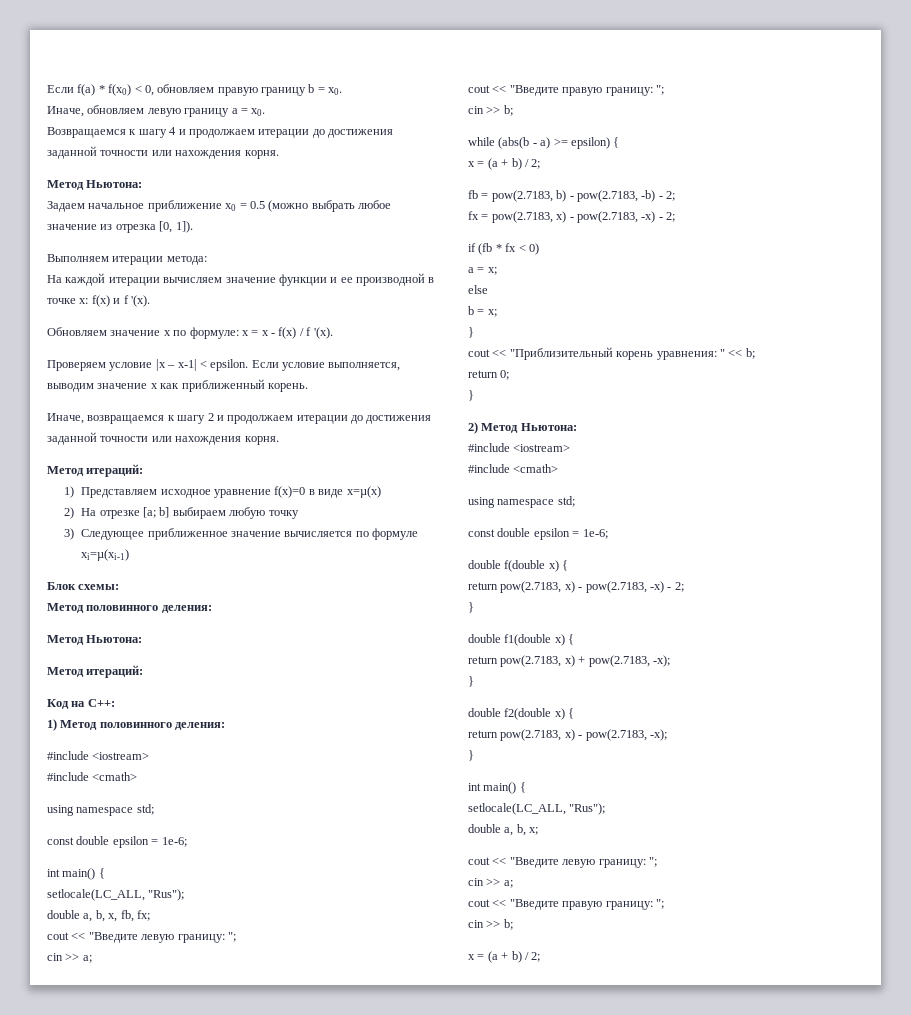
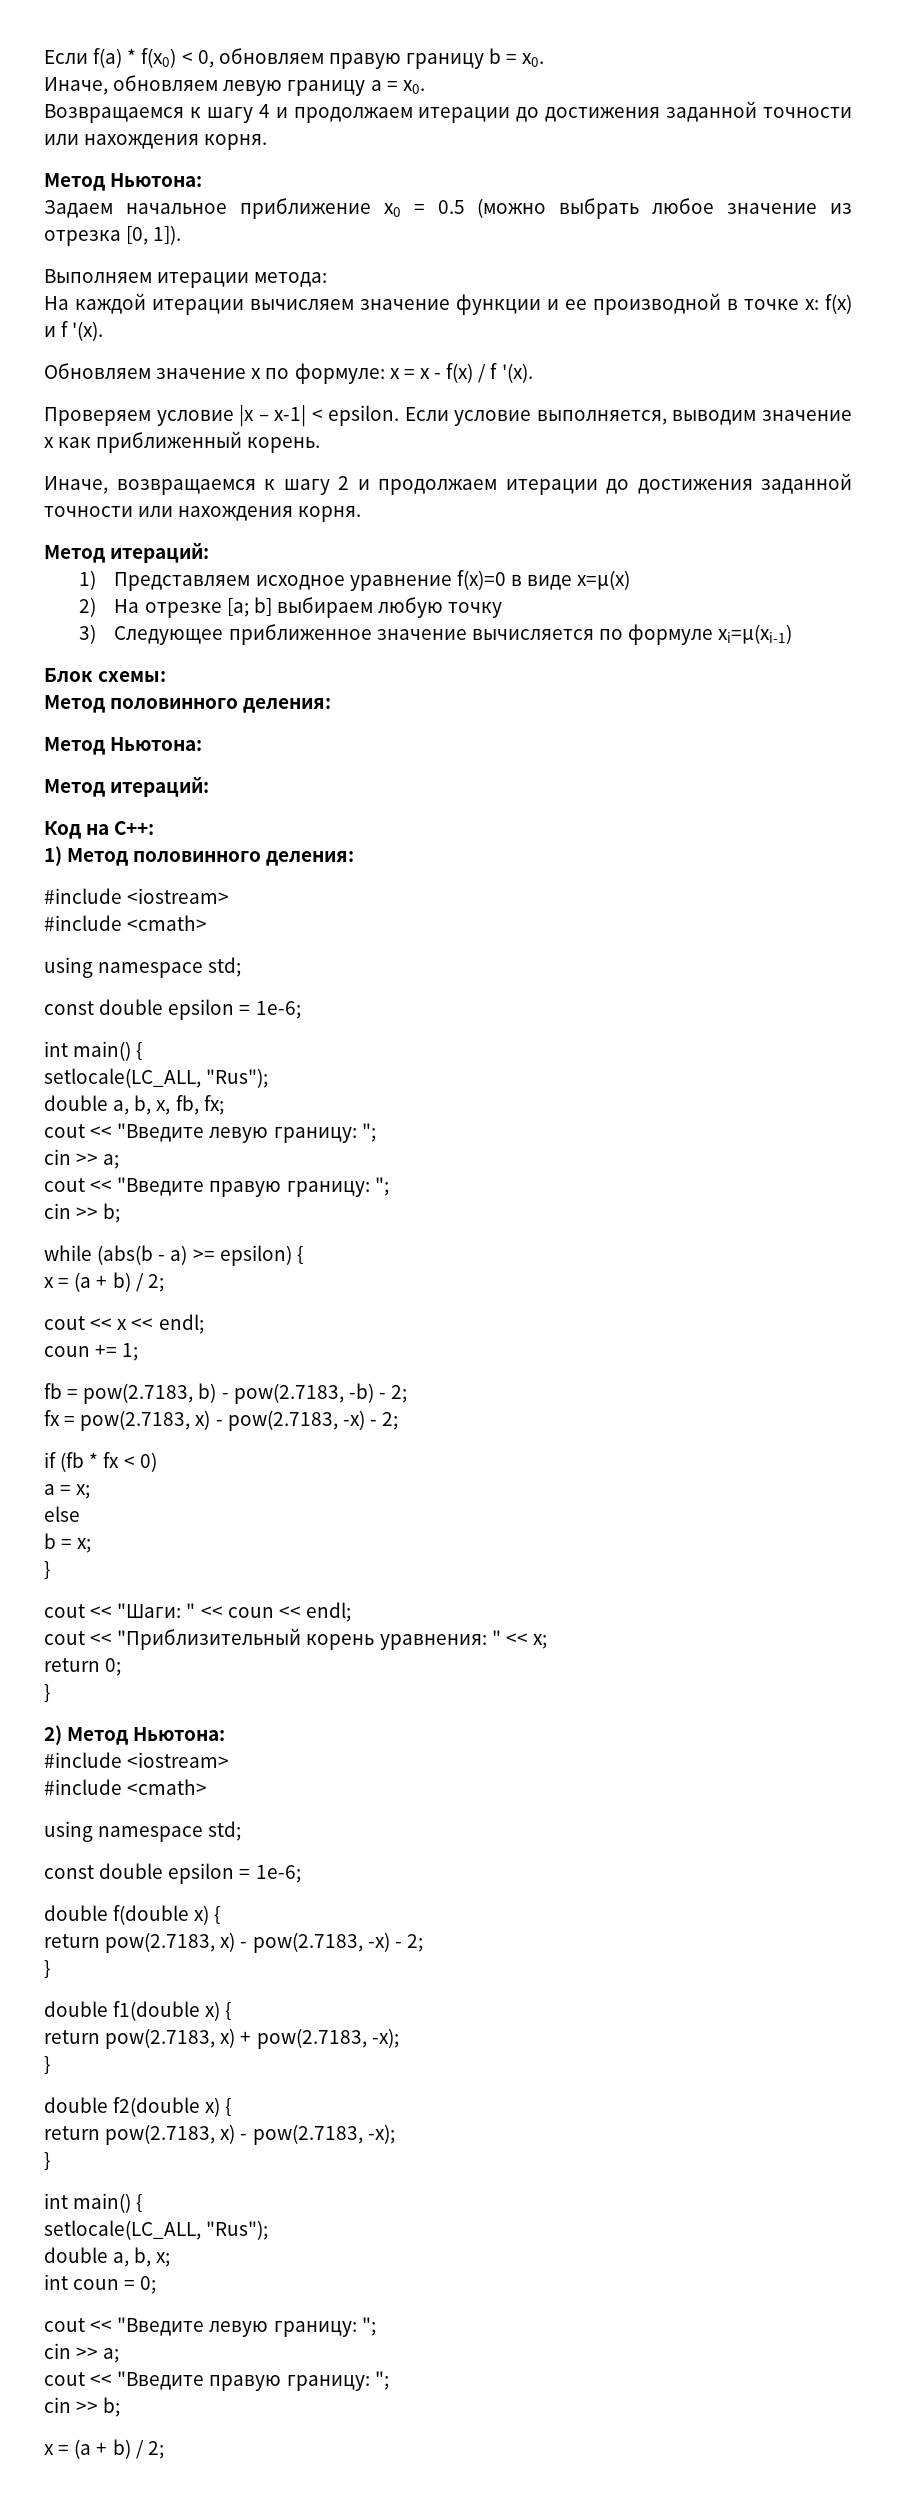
+ cout << x << endl;
+ coun += 1;
+ cout << "Шаги: " << coun << endl;
- cout << "Приблизительный корень уравнения: " << b;
+ cout << "Приблизительный корень уравнения: " << x;
+ int coun = 0;

